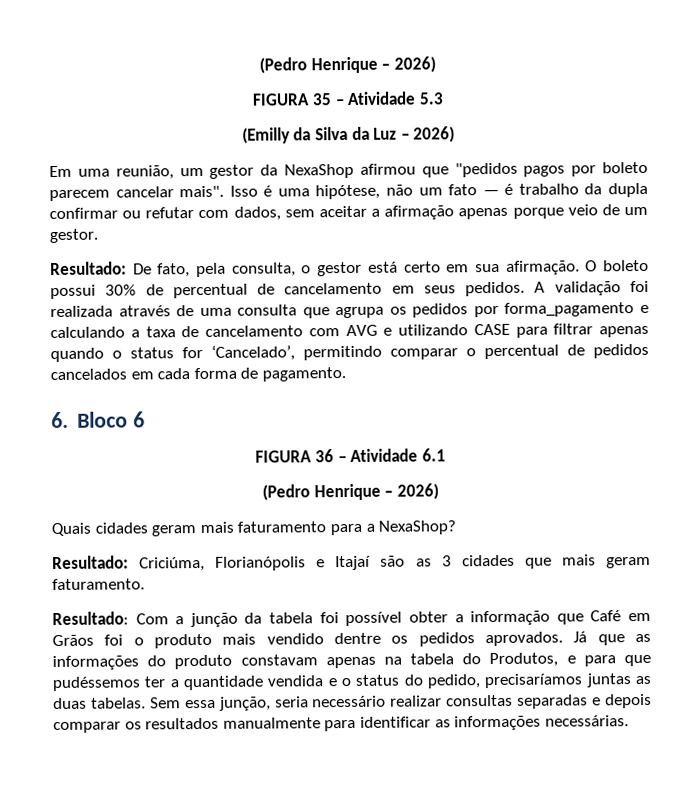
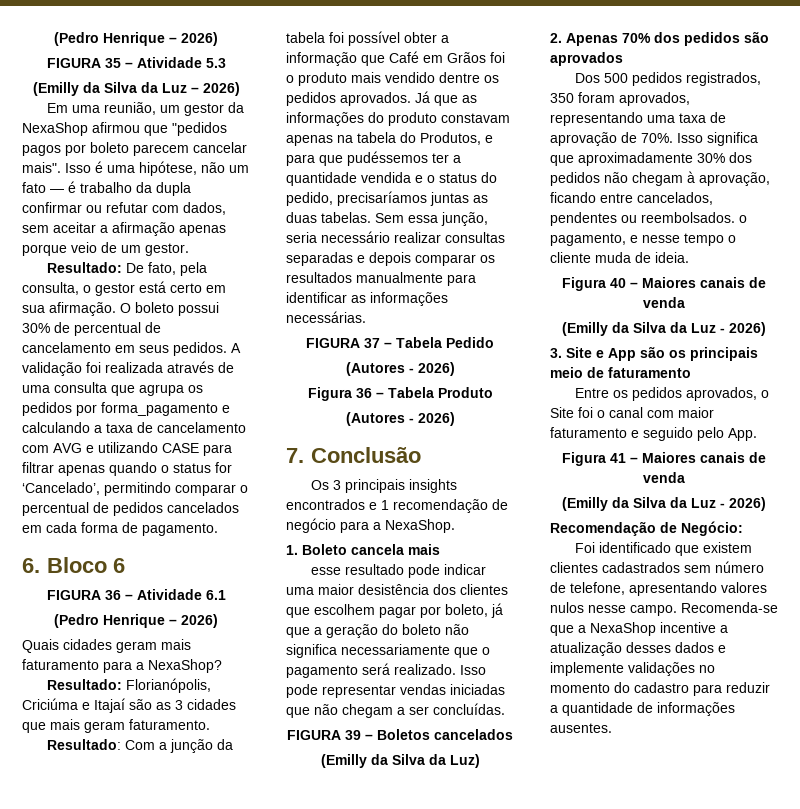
- Resultado: Criciúma, Florianópolis e Itajaí são as 3 cidades que mais geram faturamento.
+ Resultado: Florianópolis, Criciúma e Itajaí são as 3 cidades que mais geram faturamento.
+ FIGURA 37 – Tabela Pedido
+ (Autores - 2026)
+ Figura 36 – Tabela Produto
+ (Autores - 2026)
+ 7. Conclusão
+ Os 3 principais insights encontrados e 1 recomendação de negócio para a NexaShop.
+ 1. Boleto cancela mais
+ esse resultado pode indicar uma maior desistência dos clientes que escolhem pagar por boleto, já que a geração do boleto não significa necessariamente que o pagamento será realizado. Isso pode representar vendas iniciadas que não chegam a ser concluídas.
+ FIGURA 39 – Boletos cancelados
+ (Emilly da Silva da Luz)
+ 2. Apenas 70% dos pedidos são aprovados
+ Dos 500 pedidos registrados, 350 foram aprovados, representando uma taxa de aprovação de 70%. Isso significa que aproximadamente 30% dos pedidos não chegam à aprovação, ficando entre cancelados, pendentes ou reembolsados. o pagamento, e nesse tempo o cliente muda de ideia.
+ Figura 40 – Maiores canais de venda
+ (Emilly da Silva da Luz - 2026)
+ 3. Site e App são os principais meio de faturamento
+ Entre os pedidos aprovados, o Site foi o canal com maior faturamento e seguido pelo App.
+ Figura 41 – Maiores canais de venda
+ (Emilly da Silva da Luz - 2026)
+ Recomendação de Negócio:
+ Foi identificado que existem clientes cadastrados sem número de telefone, apresentando valores nulos nesse campo. Recomenda-se que a NexaShop incentive a atualização desses dados e implemente validações no momento do cadastro para reduzir a quantidade de informações ausentes.

